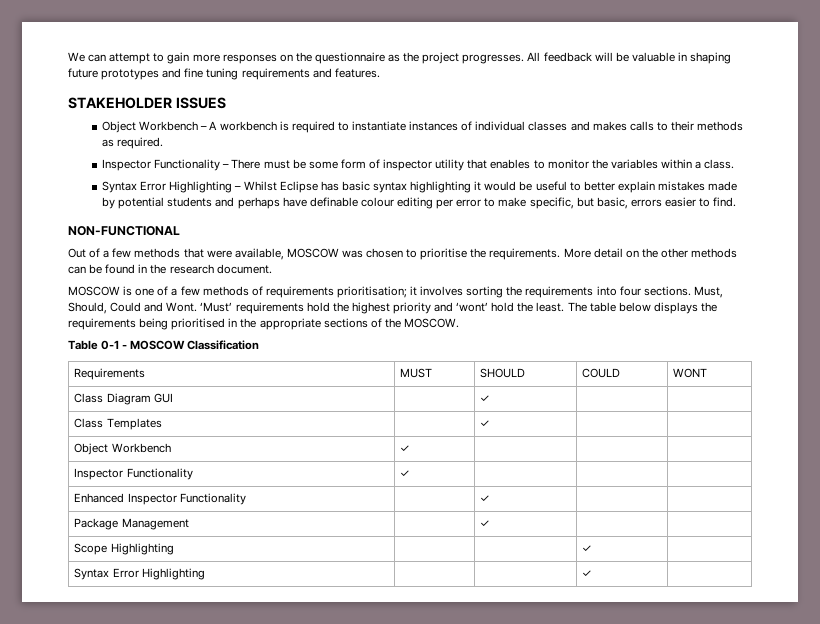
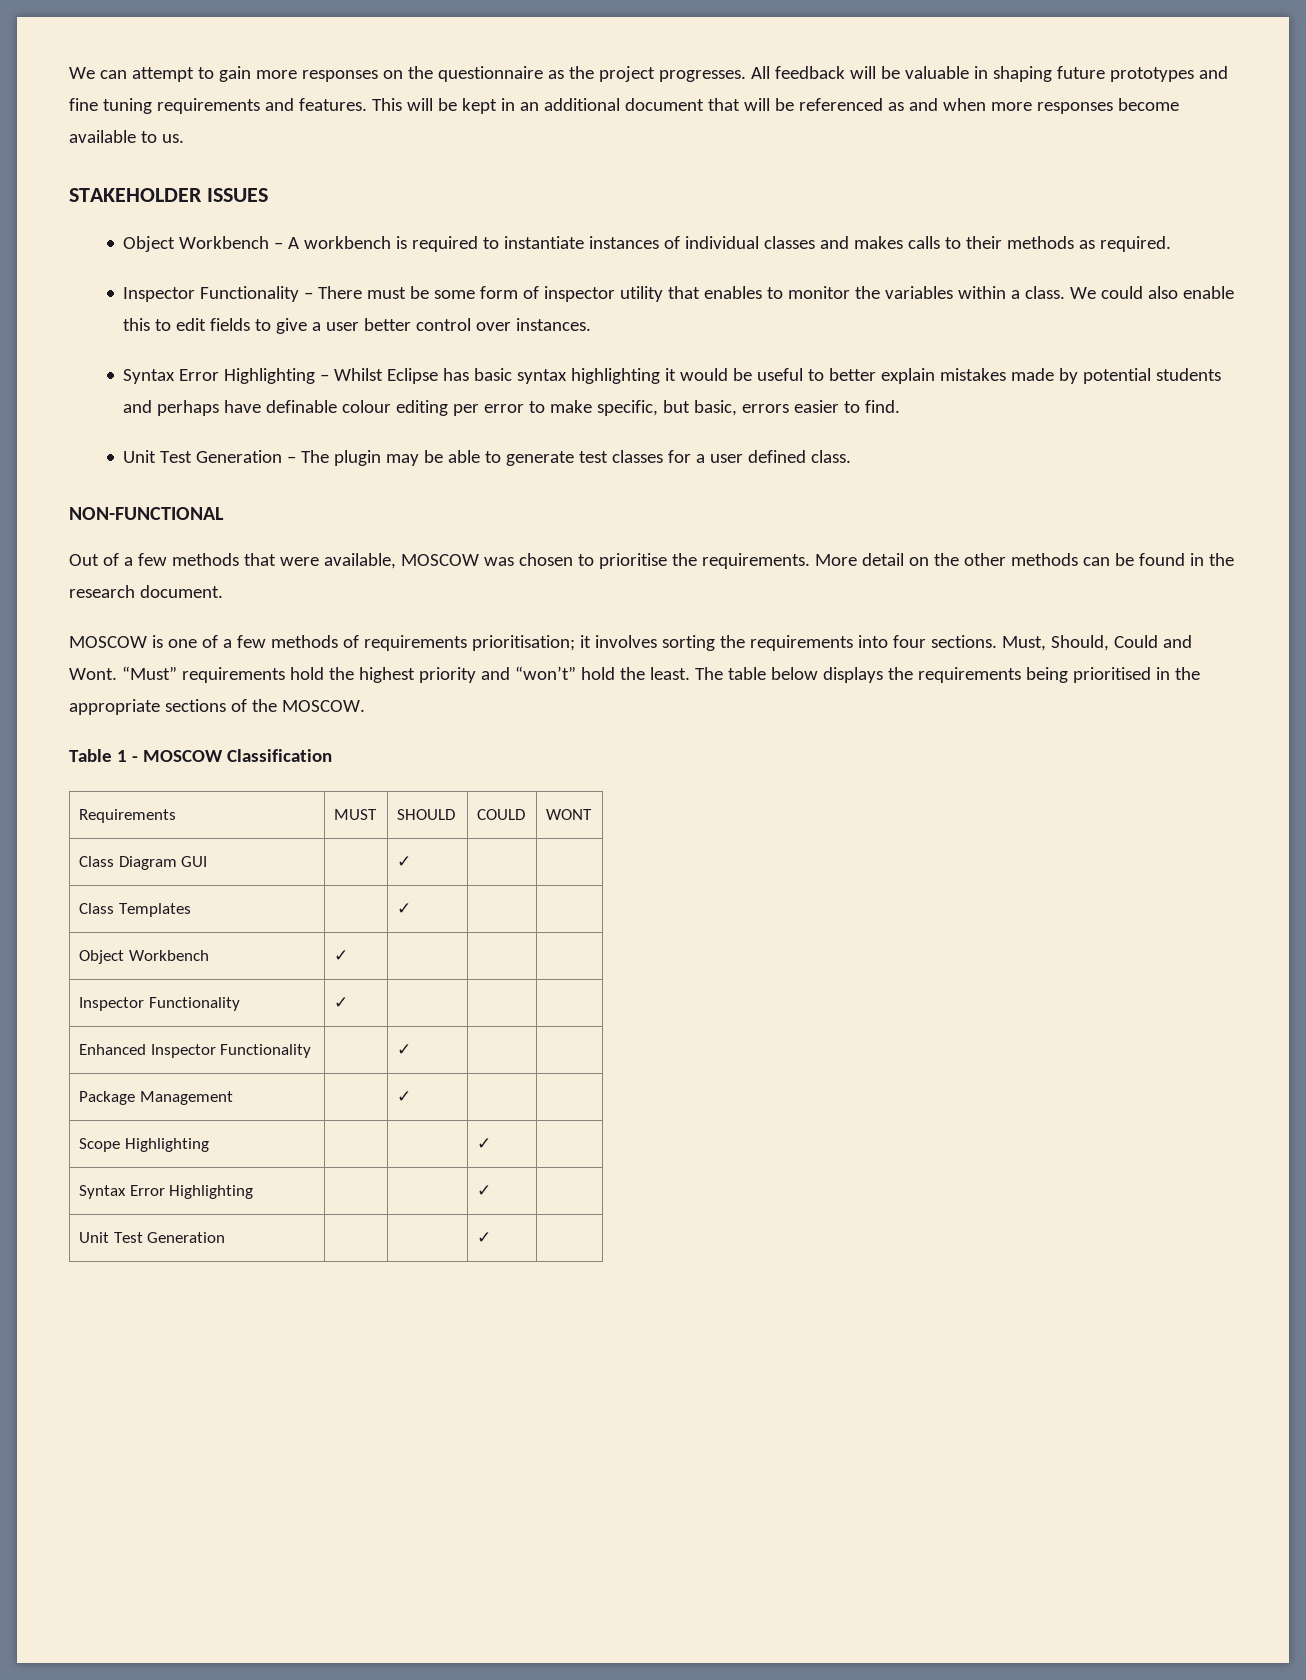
+ This will be kept in an additional document that will be referenced as and when more responses become available to us.
+ We could also enable this to edit fields to give a user better control over instances.
+ Unit Test Generation – The plugin may be able to generate test classes for a user defined class.
- ‘Must’ requirements hold the highest priority and ‘wont’ hold the least.
+ “Must” requirements hold the highest priority and “won’t” hold the least.
- Table 0-1 - MOSCOW Classification
+ Table 1 - MOSCOW Classification
+ Unit Test Generation | | | ✓ |

